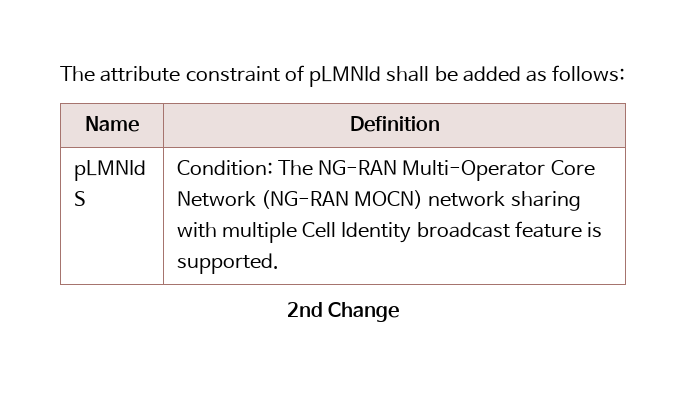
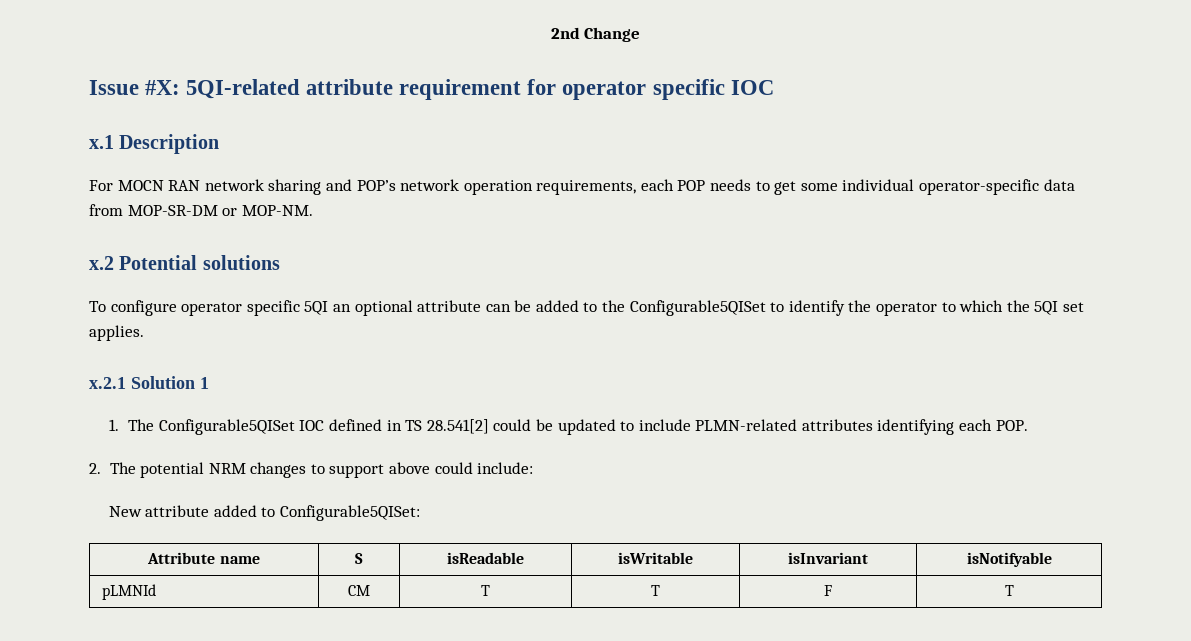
- The attribute constraint of pLMNId shall be added as follows:
- Name | Definition
- pLMNId S | Condition: The NG-RAN Multi-Operator Core Network (NG-RAN MOCN) network sharing with multiple Cell Identity broadcast feature is supported.
  2nd Change
+ Issue #X: 5QI-related attribute requirement for operator specific IOC
+ x.1 Description
+ For MOCN RAN network sharing and POP’s network operation requirements, each POP needs to get some individual operator-specific data from MOP-SR-DM or MOP-NM.
+ x.2 Potential solutions
+ To configure operator specific 5QI an optional attribute can be added to the Configurable5QISet to identify the operator to which the 5QI set applies.
+ x.2.1 Solution 1
+ 1. The Configurable5QISet IOC defined in TS 28.541[2] could be updated to include PLMN-related attributes identifying each POP.
+ 2. The potential NRM changes to support above could include:
+ New attribute added to Configurable5QISet:
+ Attribute name | S | isReadable | isWritable | isInvariant | isNotifyable
+ pLMNId | CM | T | T | F | T

